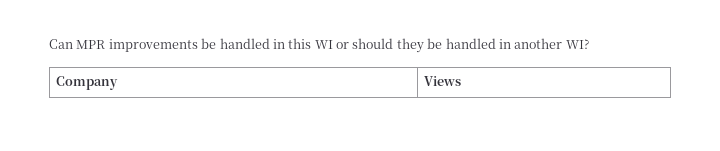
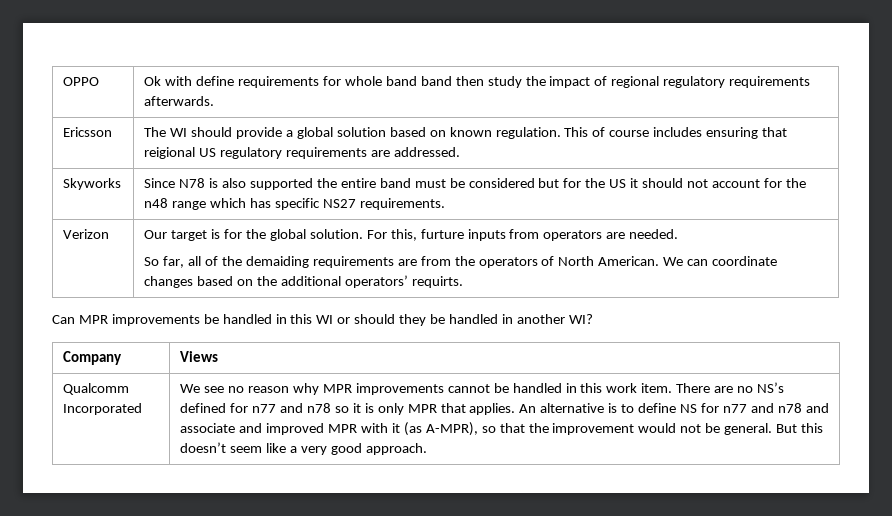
+ OPPO | Ok with define requirements for whole band band then study the impact of regional regulatory requirements afterwards.
+ Ericsson | The WI should provide a global solution based on known regulation. This of course includes ensuring that reigional US regulatory requirements are addressed.
+ Skyworks | Since N78 is also supported the entire band must be considered but for the US it should not account for the n48 range which has specific NS27 requirements.
+ Verizon | Our target is for the global solution. For this, furture inputs from operators are needed.
+ So far, all of the demaiding requirements are from the operators of North American. We can coordinate changes based on the additional operators’ requirts.
+ Qualcomm Incorporated | We see no reason why MPR improvements cannot be handled in this work item. There are no NS’s defined for n77 and n78 so it is only MPR that applies. An alternative is to define NS for n77 and n78 and associate and improved MPR with it (as A-MPR), so that the improvement would not be general. But this doesn’t seem like a very good approach.

